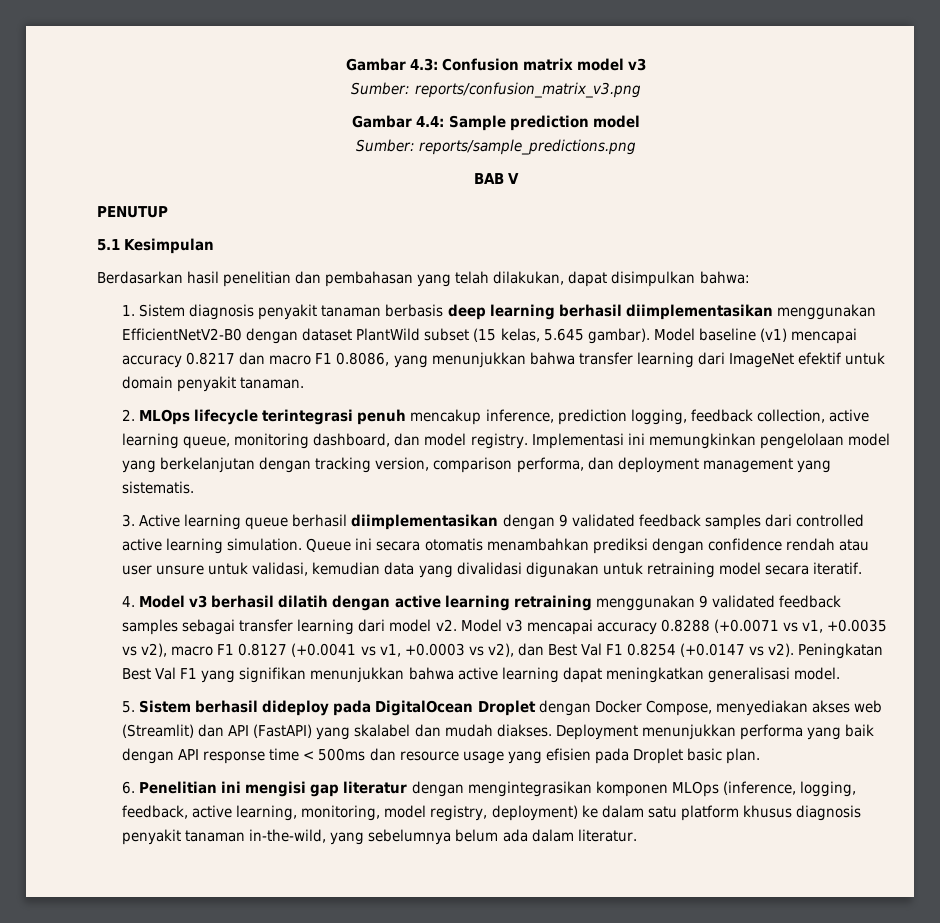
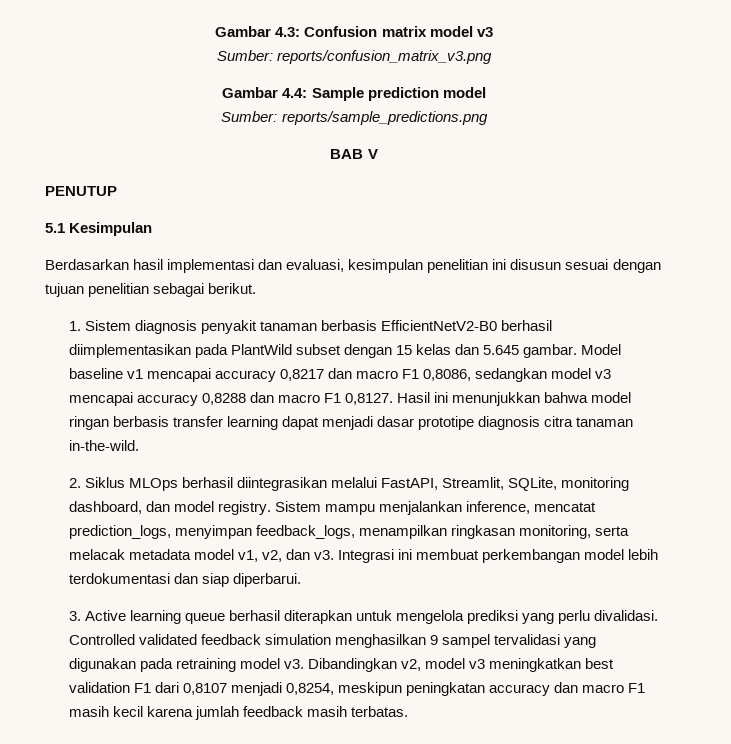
- Berdasarkan hasil penelitian dan pembahasan yang telah dilakukan, dapat disimpulkan bahwa:
+ Berdasarkan hasil implementasi dan evaluasi, kesimpulan penelitian ini disusun sesuai dengan tujuan penelitian sebagai berikut.
- 1. Sistem diagnosis penyakit tanaman berbasis deep learning berhasil diimplementasikan menggunakan EfficientNetV2-B0 dengan dataset PlantWild subset (15 kelas, 5.645 gambar).
+ 1. Sistem diagnosis penyakit tanaman berbasis EfficientNetV2-B0 berhasil diimplementasikan pada PlantWild subset dengan 15 kelas dan 5.645 gambar.
- Model baseline (v1) mencapai accuracy 0.8217 dan macro F1 0.8086, yang menunjukkan bahwa transfer learning dari ImageNet efektif untuk domain penyakit tanaman.
- 2. MLOps lifecycle terintegrasi penuh mencakup inference, prediction logging, feedback collection, active learning queue, monitoring dashboard, dan model registry.
+ Model baseline v1 mencapai accuracy 0,8217 dan macro F1 0,8086, sedangkan model v3 mencapai accuracy 0,8288 dan macro F1 0,8127. Hasil ini menunjukkan bahwa model ringan berbasis transfer learning dapat menjadi dasar prototipe diagnosis citra tanaman in-the-wild.
+ 2. Siklus MLOps berhasil diintegrasikan melalui FastAPI, Streamlit, SQLite, monitoring dashboard, dan model registry.
- Implementasi ini memungkinkan pengelolaan model yang berkelanjutan dengan tracking version, comparison performa, dan deployment management yang sistematis.
+ Sistem mampu menjalankan inference, mencatat prediction_logs, menyimpan feedback_logs, menampilkan ringkasan monitoring, serta melacak metadata model v1, v2, dan v3. Integrasi ini membuat perkembangan model lebih terdokumentasi dan siap diperbarui.
- 3. Active learning queue berhasil diimplementasikan dengan 9 validated feedback samples dari controlled active learning simulation. Queue ini secara otomatis menambahkan prediksi dengan confidence rendah atau user unsure untuk validasi, kemudian data yang divalidasi digunakan untuk retraining model secara iteratif.
- 4. Model v3 berhasil dilatih dengan active learning retraining menggunakan 9 validated feedback samples sebagai transfer learning dari model v2. Model v3 mencapai accuracy 0.8288 (+0.0071 vs v1, +0.0035 vs v2), macro F1 0.8127 (+0.0041 vs v1, +0.0003 vs v2), dan Best Val F1 0.8254 (+0.0147 vs v2). Peningkatan Best Val F1 yang signifikan menunjukkan bahwa active learning dapat meningkatkan generalisasi model.
- 5. Sistem berhasil dideploy pada DigitalOcean Droplet dengan Docker Compose, menyediakan akses web (Streamlit) dan API (FastAPI) yang skalabel dan mudah diakses. Deployment menunjukkan performa yang baik dengan API response time < 500ms dan resource usage yang efisien pada Droplet basic plan.
- 6. Penelitian ini mengisi gap literatur dengan mengintegrasikan komponen MLOps (inference, logging, feedback, active learning, monitoring, model registry, deployment) ke dalam satu platform khusus diagnosis penyakit tanaman in-the-wild, yang sebelumnya belum ada dalam literatur.
+ 3. Active learning queue berhasil diterapkan untuk mengelola prediksi yang perlu divalidasi. Controlled validated feedback simulation menghasilkan 9 sampel tervalidasi yang digunakan pada retraining model v3. Dibandingkan v2, model v3 meningkatkan best validation F1 dari 0,8107 menjadi 0,8254, meskipun peningkatan accuracy dan macro F1 masih kecil karena jumlah feedback masih terbatas.

